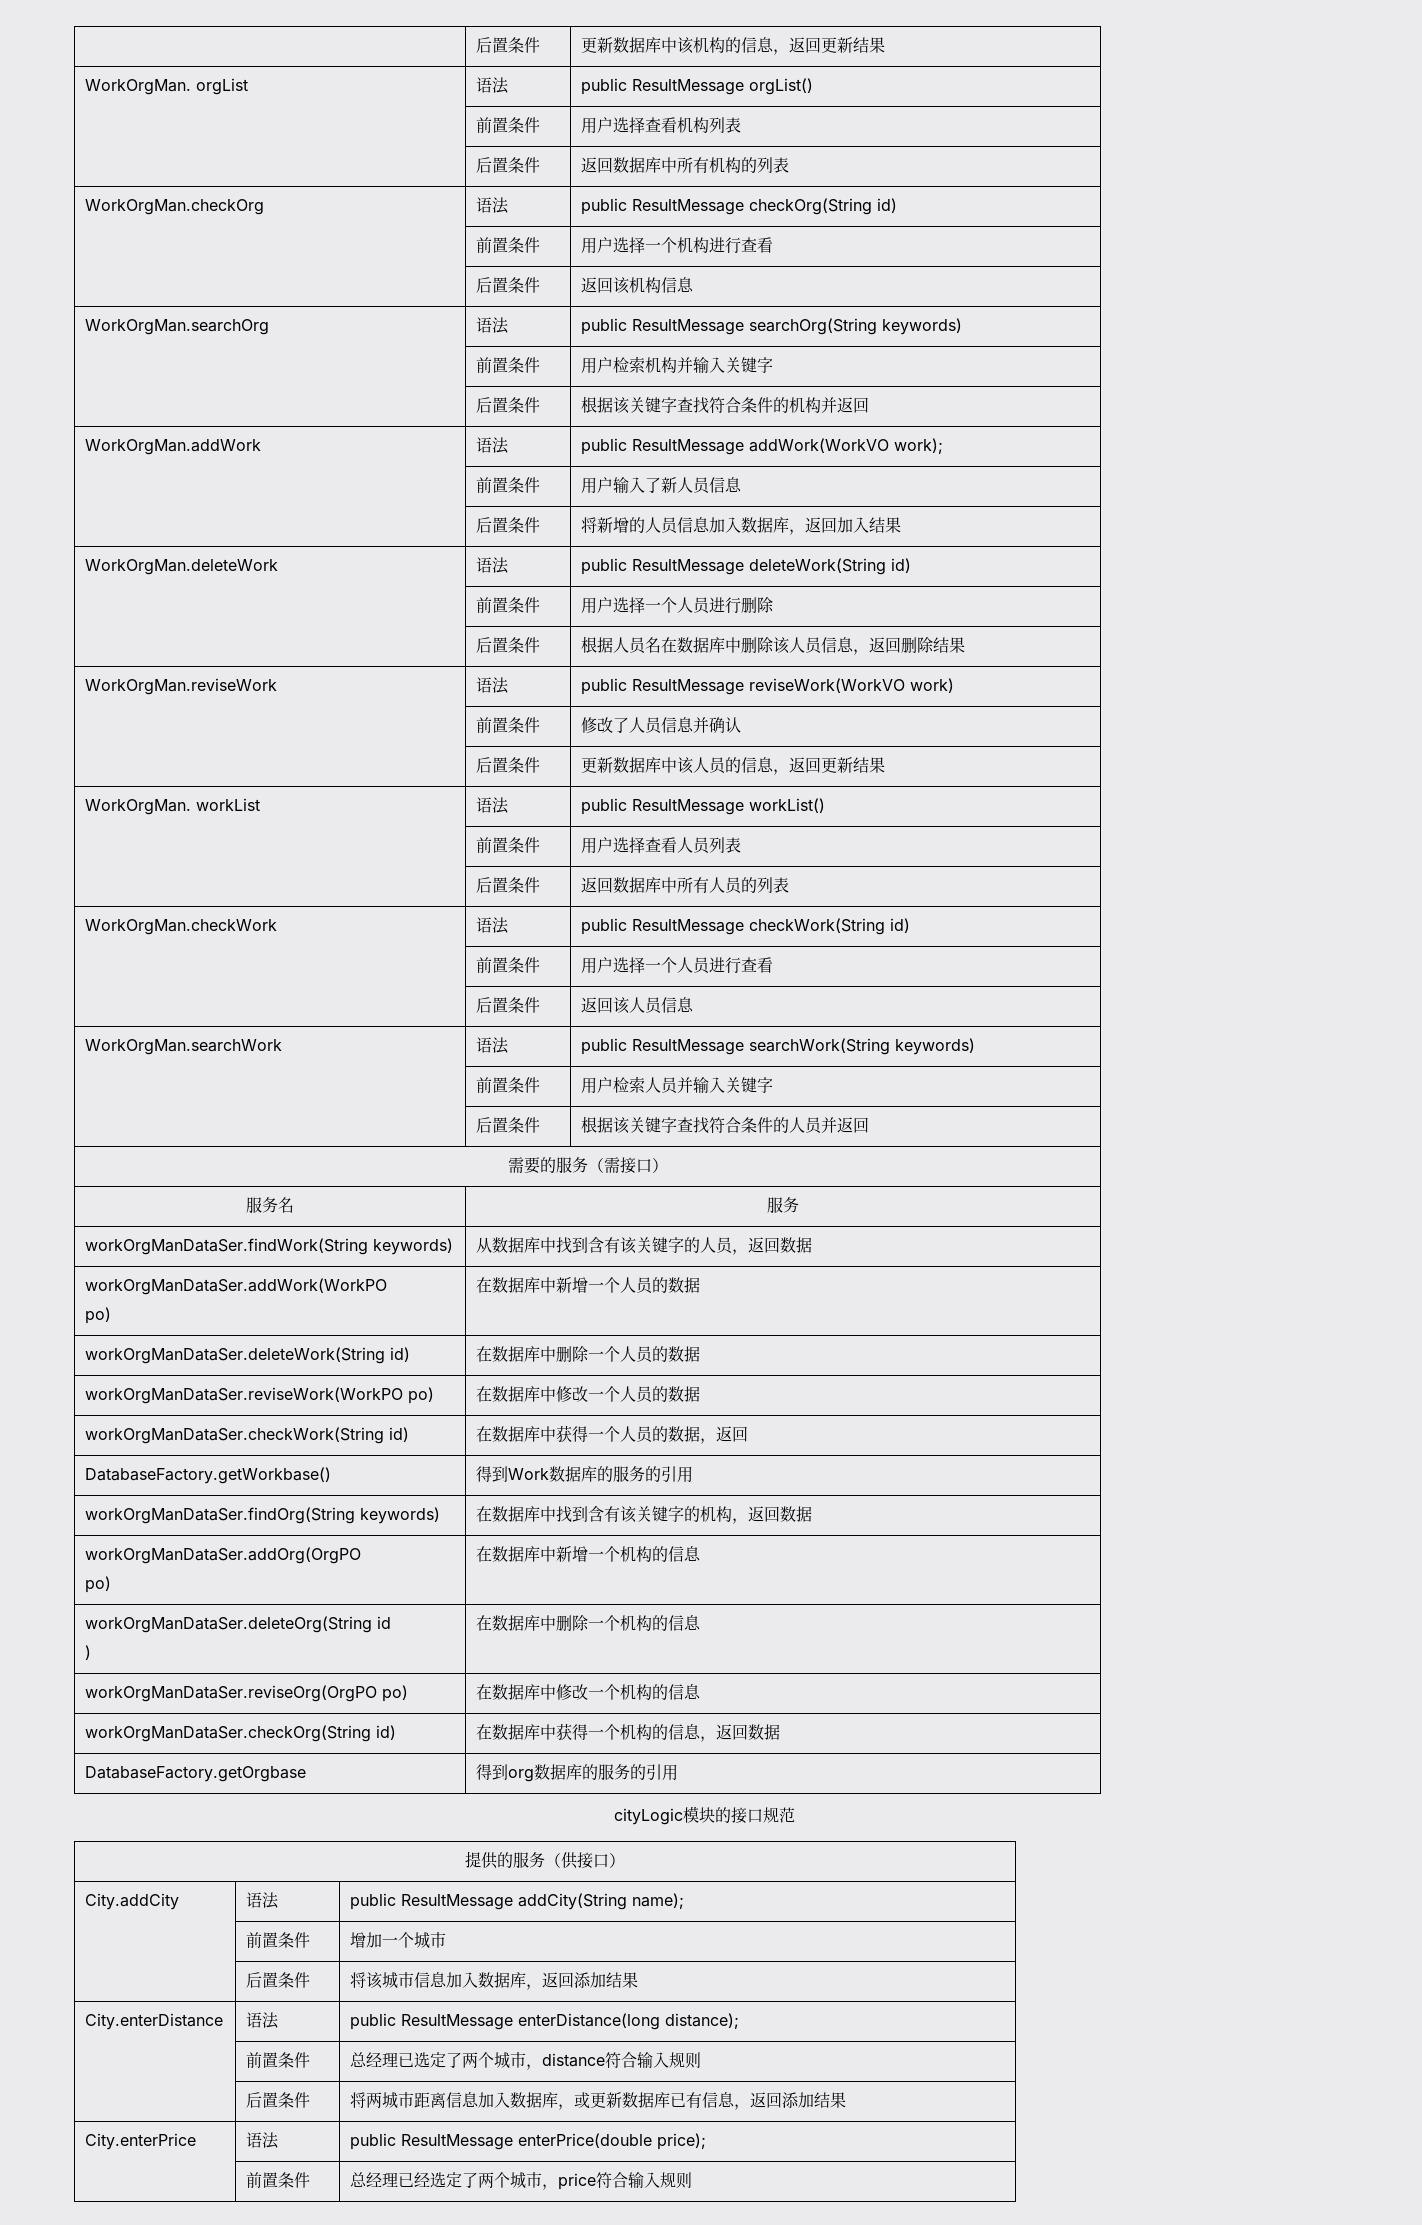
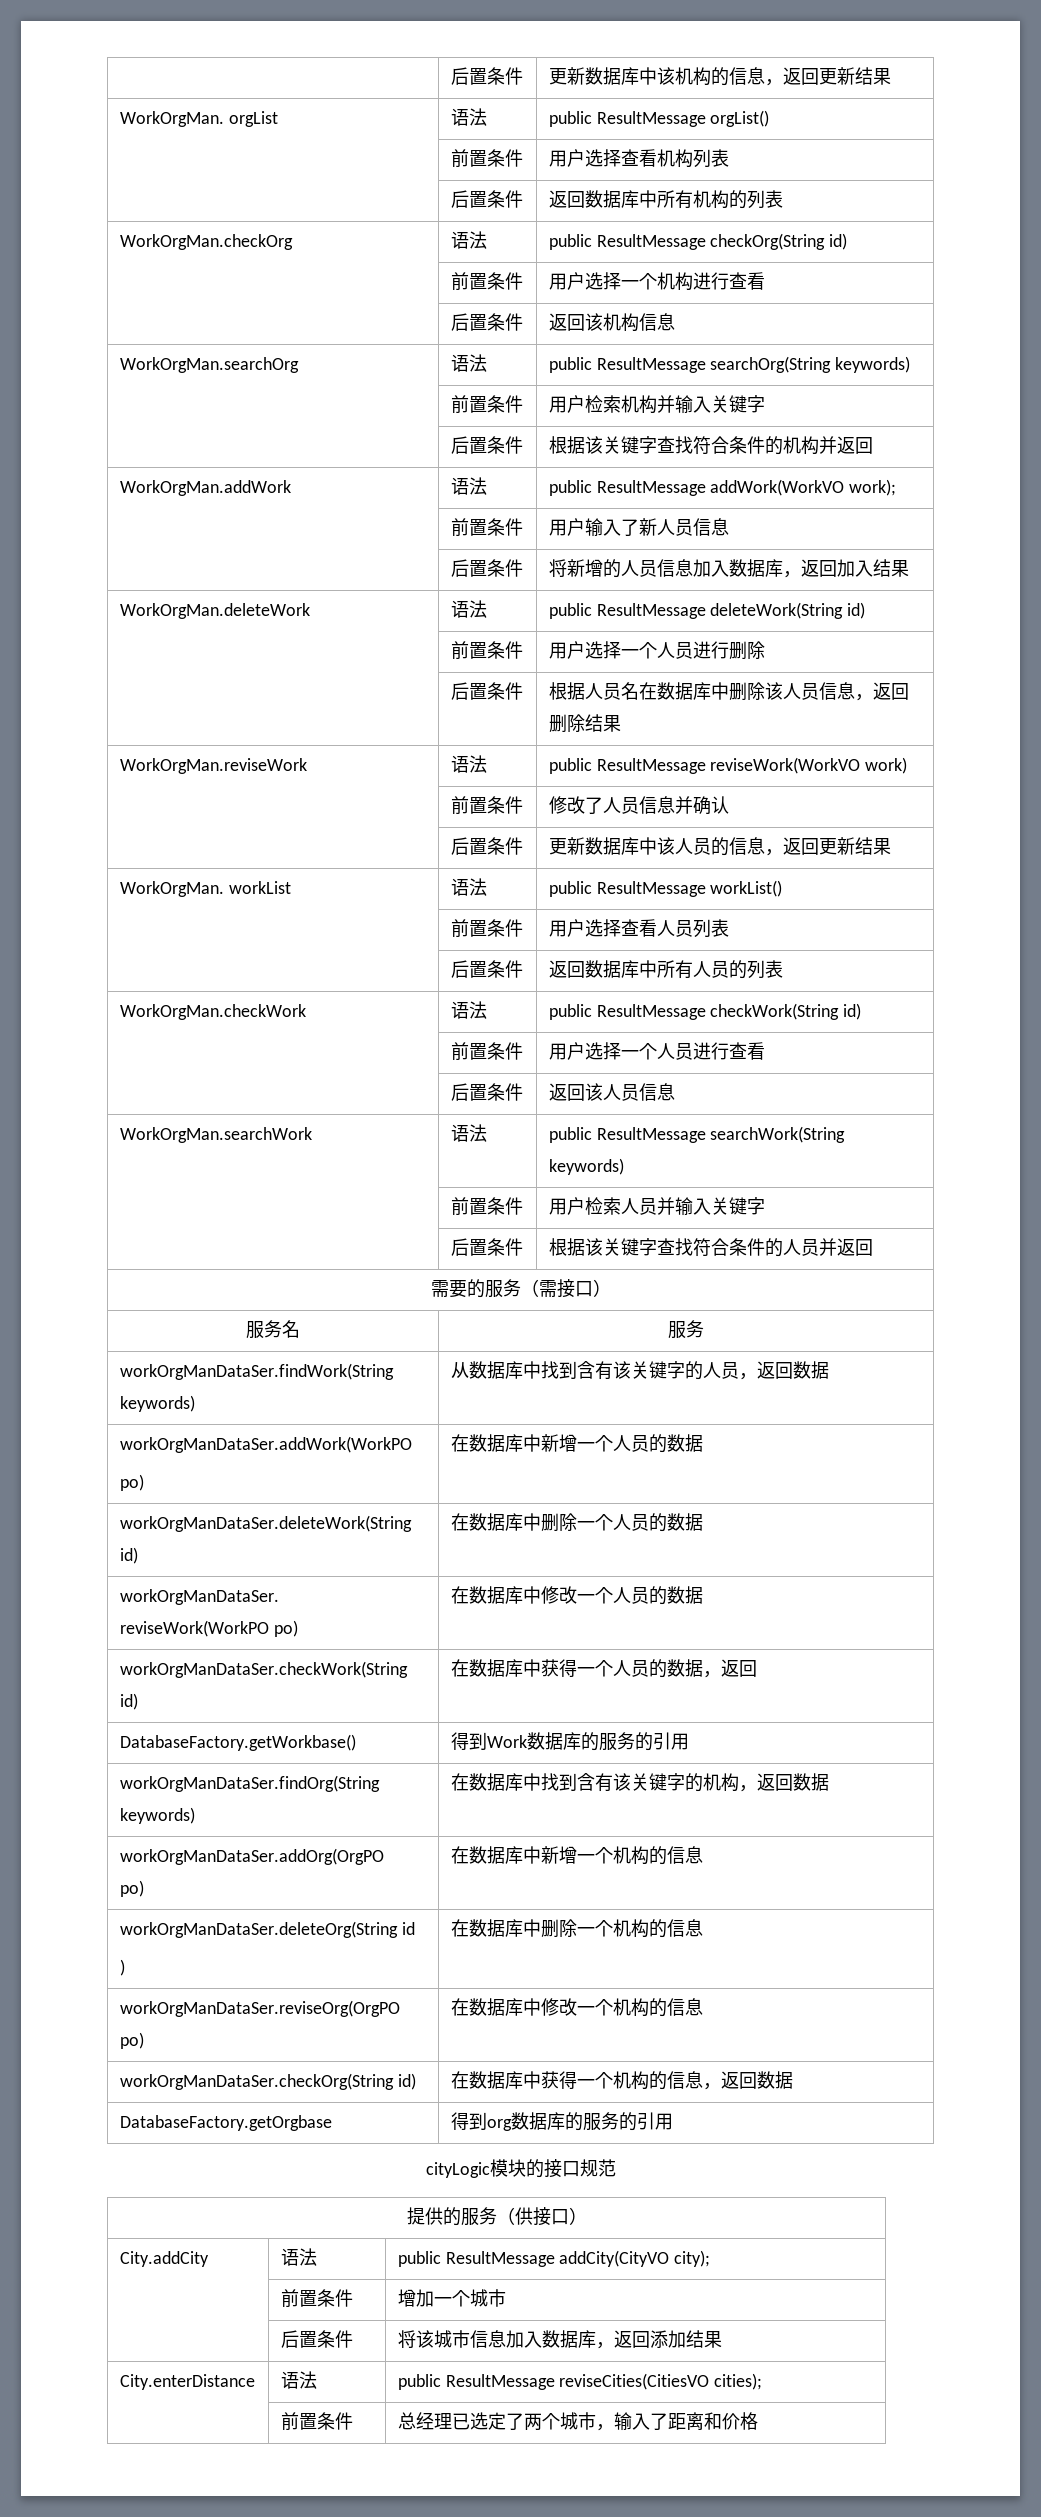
- City.addCity | 语法 | public ResultMessage addCity(String name);
+ City.addCity | 语法 | public ResultMessage addCity(CityVO city);
- City.enterDistance | 语法 | public ResultMessage enterDistance(long distance);
+ City.enterDistance | 语法 | public ResultMessage reviseCities(CitiesVO cities);
- | 前置条件 | 总经理已选定了两个城市，distance符合输入规则
- | 后置条件 | 将两城市距离信息加入数据库，或更新数据库已有信息，返回添加结果
- City.enterPrice | 语法 | public ResultMessage enterPrice(double price);
- | 前置条件 | 总经理已经选定了两个城市，price符合输入规则
+ | 前置条件 | 总经理已选定了两个城市，输入了距离和价格

